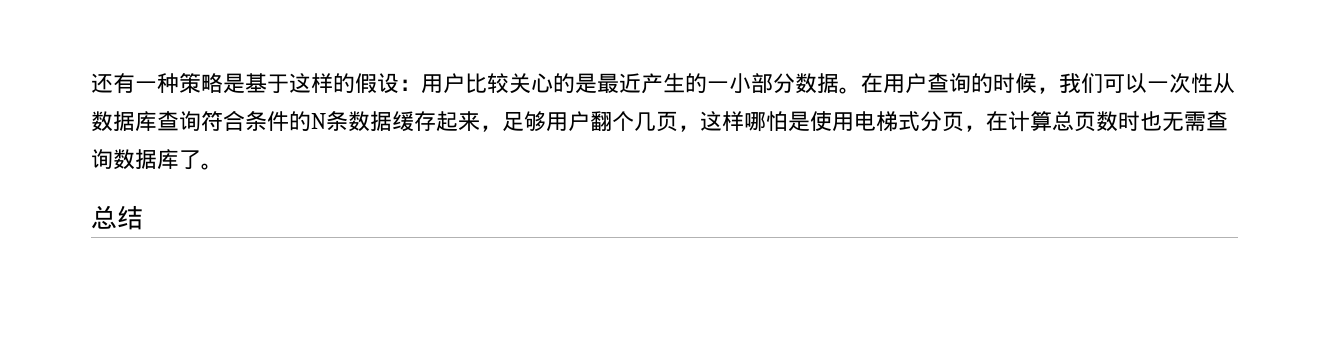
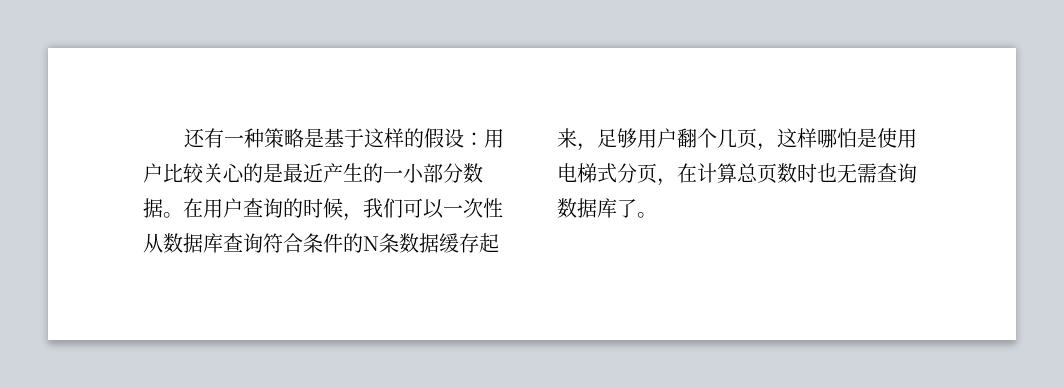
- 总结

